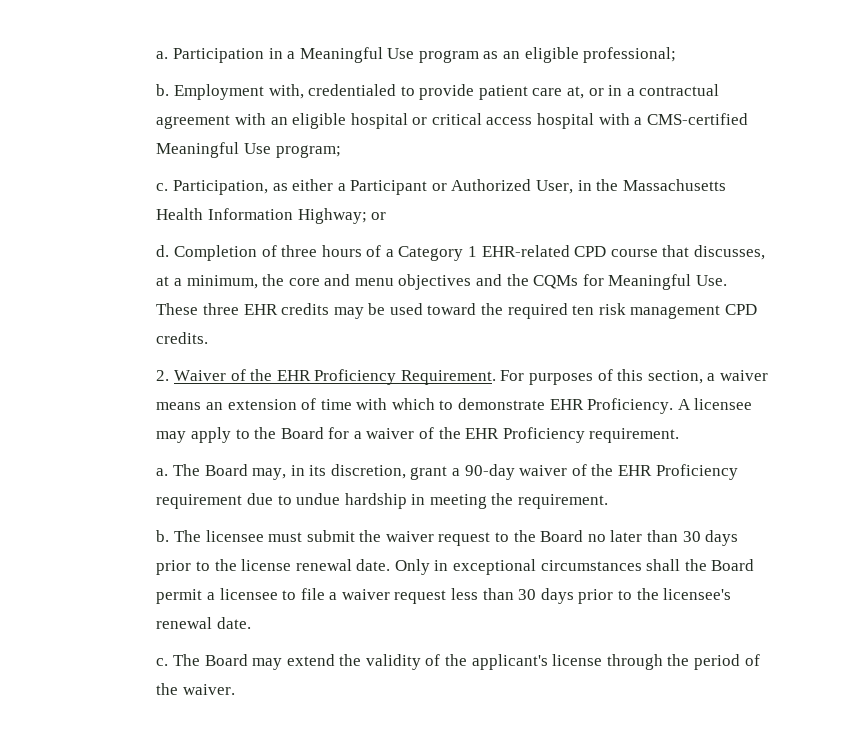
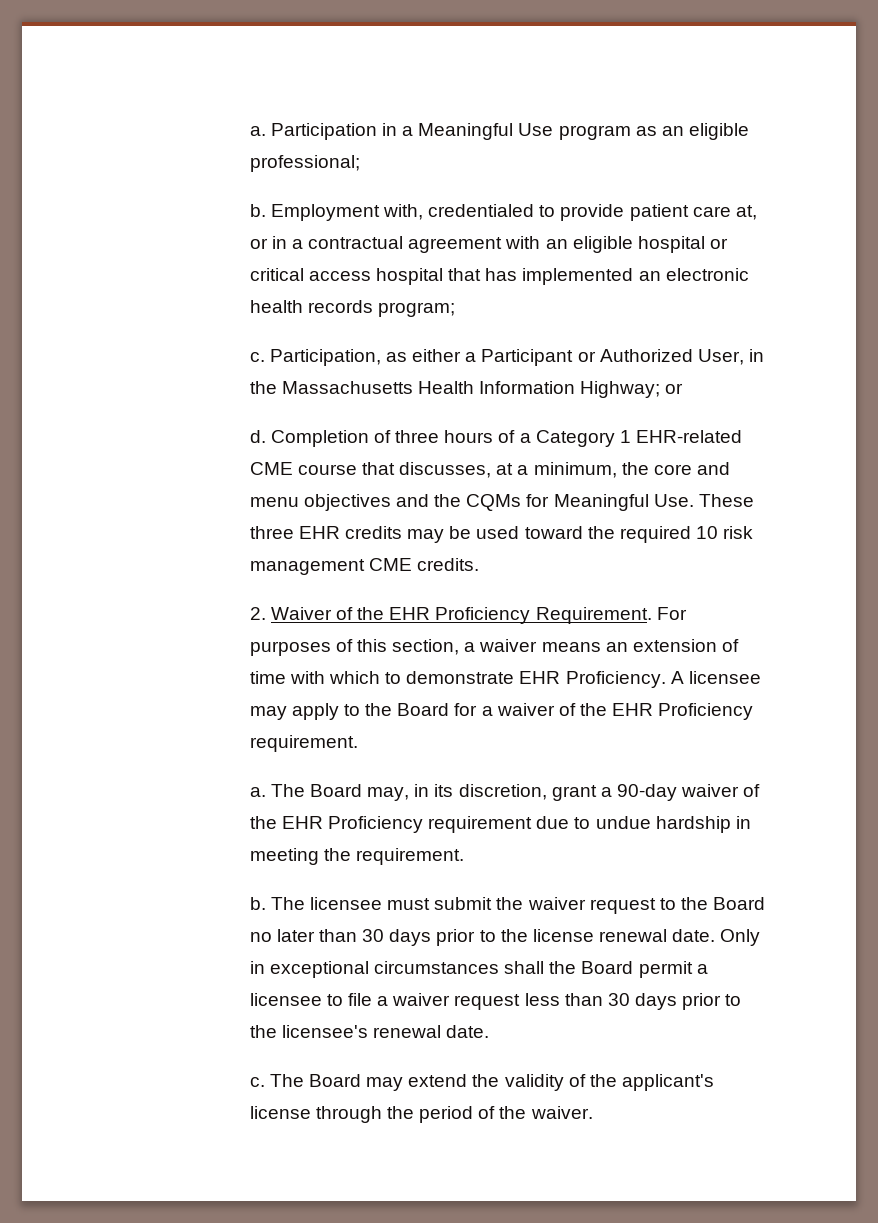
- Employment with, credentialed to provide patient care at, or in a contractual agreement with an eligible hospital or critical access hospital with a CMS-certified Meaningful Use program;
+ Employment with, credentialed to provide patient care at, or in a contractual agreement with an eligible hospital or critical access hospital that has implemented an electronic health records program;
- Completion of three hours of a Category 1 EHR-related CPD course that discusses, at a minimum, the core and menu objectives and the CQMs for Meaningful Use. These three EHR credits may be used toward the required ten risk management CPD credits.
+ Completion of three hours of a Category 1 EHR-related CME course that discusses, at a minimum, the core and menu objectives and the CQMs for Meaningful Use. These three EHR credits may be used toward the required 10 risk management CME credits.

